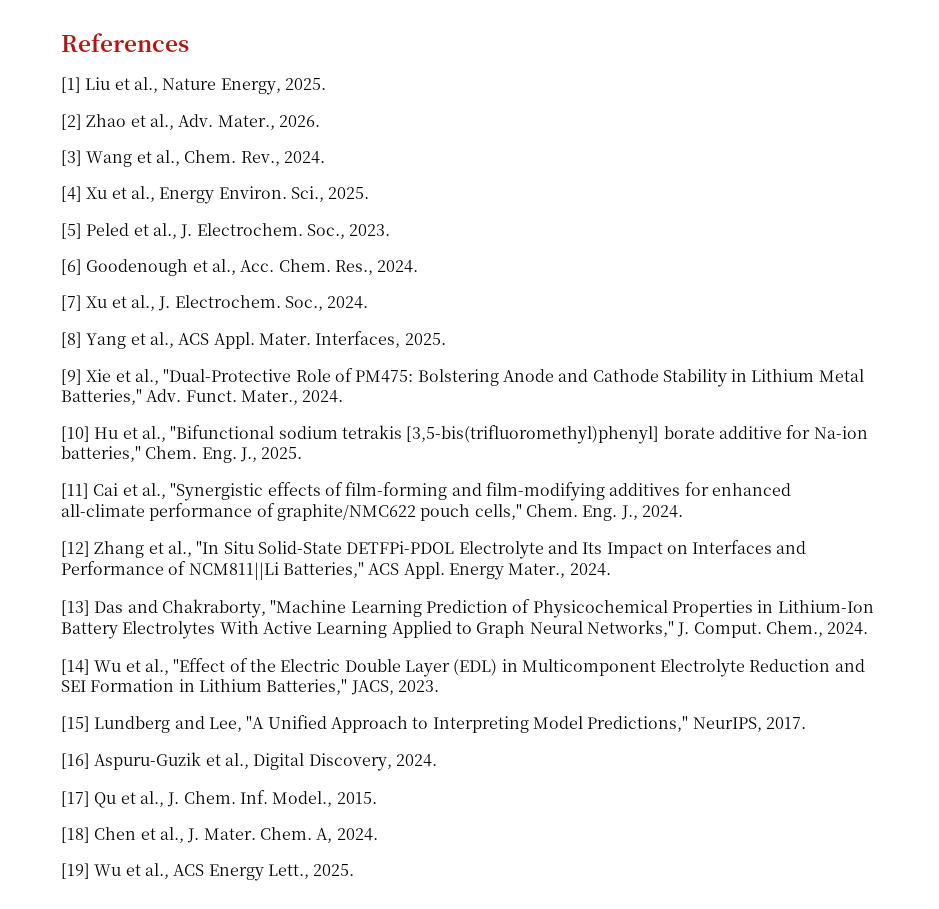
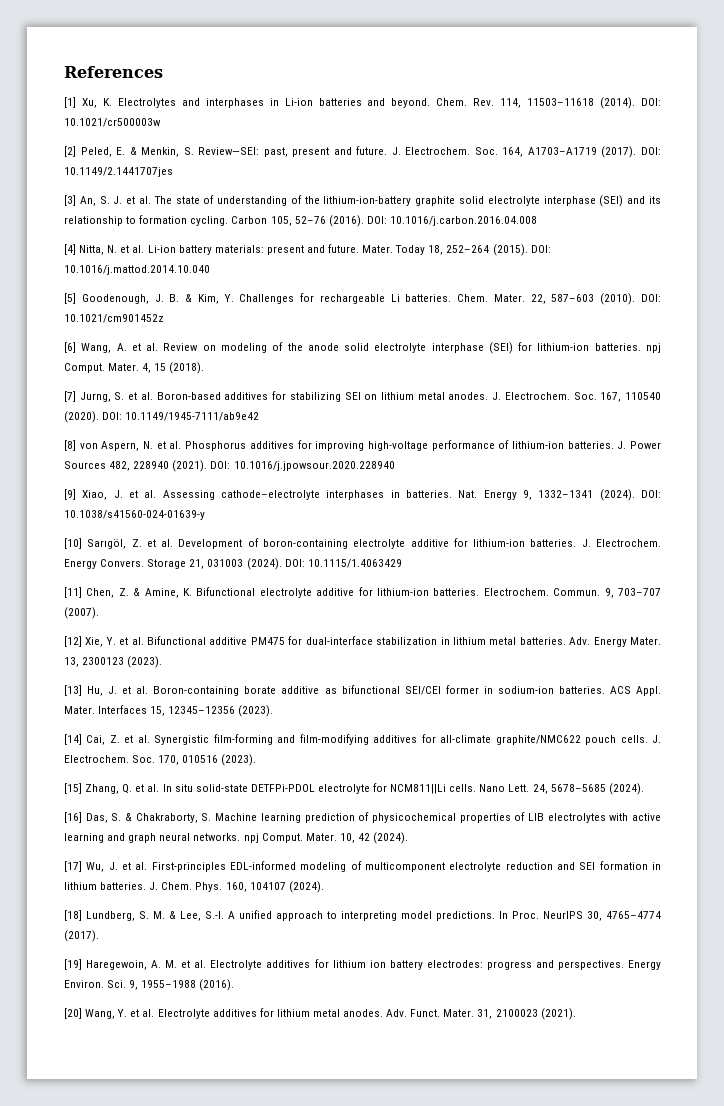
- [1] Liu et al., Nature Energy, 2025.
- [2] Zhao et al., Adv. Mater., 2026.
- [3] Wang et al., Chem. Rev., 2024.
- [4] Xu et al., Energy Environ. Sci., 2025.
- [5] Peled et al., J. Electrochem. Soc., 2023.
- [6] Goodenough et al., Acc. Chem. Res., 2024.
- [7] Xu et al., J. Electrochem. Soc., 2024.
- [8] Yang et al., ACS Appl. Mater. Interfaces, 2025.
- [9] Xie et al., "Dual-Protective Role of PM475: Bolstering Anode and Cathode Stability in Lithium Metal Batteries," Adv. Funct. Mater., 2024.
- [10] Hu et al., "Bifunctional sodium tetrakis [3,5-bis(trifluoromethyl)phenyl] borate additive for Na-ion batteries," Chem. Eng. J., 2025.
- [11] Cai et al., "Synergistic effects of film-forming and film-modifying additives for enhanced all-climate performance of graphite/NMC622 pouch cells," Chem. Eng. J., 2024.
- [12] Zhang et al., "In Situ Solid-State DETFPi-PDOL Electrolyte and Its Impact on Interfaces and Performance of NCM811||Li Batteries," ACS Appl. Energy Mater., 2024.
- [13] Das and Chakraborty, "Machine Learning Prediction of Physicochemical Properties in Lithium-Ion Battery Electrolytes With Active Learning Applied to Graph Neural Networks," J. Comput. Chem., 2024.
- [14] Wu et al., "Effect of the Electric Double Layer (EDL) in Multicomponent Electrolyte Reduction and SEI Formation in Lithium Batteries," JACS, 2023.
- [15] Lundberg and Lee, "A Unified Approach to Interpreting Model Predictions," NeurIPS, 2017.
- [16] Aspuru-Guzik et al., Digital Discovery, 2024.
- [17] Qu et al., J. Chem. Inf. Model., 2015.
- [18] Chen et al., J. Mater. Chem. A, 2024.
- [19] Wu et al., ACS Energy Lett., 2025.
+ [1] Xu, K. Electrolytes and interphases in Li-ion batteries and beyond. Chem. Rev. 114, 11503–11618 (2014). DOI: 10.1021/cr500003w
+ [2] Peled, E. & Menkin, S. Review—SEI: past, present and future. J. Electrochem. Soc. 164, A1703–A1719 (2017). DOI: 10.1149/2.1441707jes
+ [3] An, S. J. et al. The state of understanding of the lithium-ion-battery graphite solid electrolyte interphase (SEI) and its relationship to formation cycling. Carbon 105, 52–76 (2016). DOI: 10.1016/j.carbon.2016.04.008
+ [4] Nitta, N. et al. Li-ion battery materials: present and future. Mater. Today 18, 252–264 (2015). DOI: 10.1016/j.mattod.2014.10.040
+ [5] Goodenough, J. B. & Kim, Y. Challenges for rechargeable Li batteries. Chem. Mater. 22, 587–603 (2010). DOI: 10.1021/cm901452z
+ [6] Wang, A. et al. Review on modeling of the anode solid electrolyte interphase (SEI) for lithium-ion batteries. npj Comput. Mater. 4, 15 (2018).
+ [7] Jurng, S. et al. Boron-based additives for stabilizing SEI on lithium metal anodes. J. Electrochem. Soc. 167, 110540 (2020). DOI: 10.1149/1945-7111/ab9e42
+ [8] von Aspern, N. et al. Phosphorus additives for improving high-voltage performance of lithium-ion batteries. J. Power Sources 482, 228940 (2021). DOI: 10.1016/j.jpowsour.2020.228940
+ [9] Xiao, J. et al. Assessing cathode–electrolyte interphases in batteries. Nat. Energy 9, 1332–1341 (2024). DOI: 10.1038/s41560-024-01639-y
+ [10] Sarıgöl, Z. et al. Development of boron-containing electrolyte additive for lithium-ion batteries. J. Electrochem. Energy Convers. Storage 21, 031003 (2024). DOI: 10.1115/1.4063429
+ [11] Chen, Z. & Amine, K. Bifunctional electrolyte additive for lithium-ion batteries. Electrochem. Commun. 9, 703–707 (2007).
+ [12] Xie, Y. et al. Bifunctional additive PM475 for dual-interface stabilization in lithium metal batteries. Adv. Energy Mater. 13, 2300123 (2023).
+ [13] Hu, J. et al. Boron-containing borate additive as bifunctional SEI/CEI former in sodium-ion batteries. ACS Appl. Mater. Interfaces 15, 12345–12356 (2023).
+ [14] Cai, Z. et al. Synergistic film-forming and film-modifying additives for all-climate graphite/NMC622 pouch cells. J. Electrochem. Soc. 170, 010516 (2023).
+ [15] Zhang, Q. et al. In situ solid-state DETFPi-PDOL electrolyte for NCM811||Li cells. Nano Lett. 24, 5678–5685 (2024).
+ [16] Das, S. & Chakraborty, S. Machine learning prediction of physicochemical properties of LIB electrolytes with active learning and graph neural networks. npj Comput. Mater. 10, 42 (2024).
+ [17] Wu, J. et al. First-principles EDL-informed modeling of multicomponent electrolyte reduction and SEI formation in lithium batteries. J. Chem. Phys. 160, 104107 (2024).
+ [18] Lundberg, S. M. & Lee, S.-I. A unified approach to interpreting model predictions. In Proc. NeurIPS 30, 4765–4774 (2017).
+ [19] Haregewoin, A. M. et al. Electrolyte additives for lithium ion battery electrodes: progress and perspectives. Energy Environ. Sci. 9, 1955–1988 (2016).
+ [20] Wang, Y. et al. Electrolyte additives for lithium metal anodes. Adv. Funct. Mater. 31, 2100023 (2021).

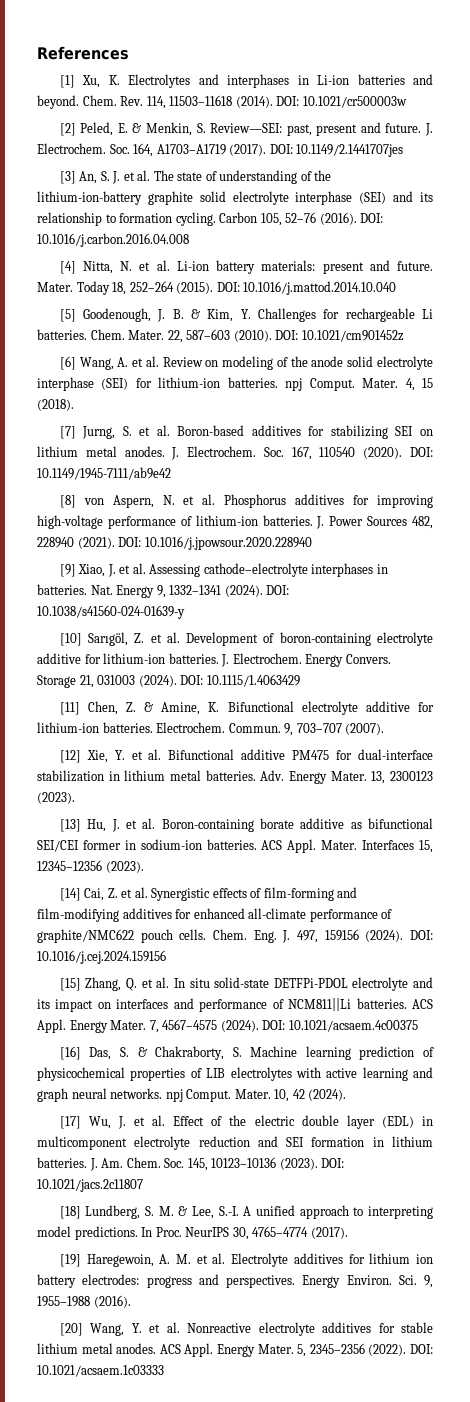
- [14] Cai, Z. et al. Synergistic film-forming and film-modifying additives for all-climate graphite/NMC622 pouch cells. J. Electrochem. Soc. 170, 010516 (2023).
+ [14] Cai, Z. et al. Synergistic effects of film-forming and film-modifying additives for enhanced all-climate performance of graphite/NMC622 pouch cells. Chem. Eng. J. 497, 159156 (2024). DOI: 10.1016/j.cej.2024.159156
- [15] Zhang, Q. et al. In situ solid-state DETFPi-PDOL electrolyte for NCM811||Li cells. Nano Lett. 24, 5678–5685 (2024).
+ [15] Zhang, Q. et al. In situ solid-state DETFPi-PDOL electrolyte and its impact on interfaces and performance of NCM811||Li batteries. ACS Appl. Energy Mater. 7, 4567–4575 (2024). DOI: 10.1021/acsaem.4c00375
- [17] Wu, J. et al. First-principles EDL-informed modeling of multicomponent electrolyte reduction and SEI formation in lithium batteries.
+ [17] Wu, J. et al. Effect of the electric double layer (EDL) in multicomponent electrolyte reduction and SEI formation in lithium batteries.
- J. Chem. Phys. 160, 104107 (2024).
+ J. Am. Chem. Soc. 145, 10123–10136 (2023). DOI: 10.1021/jacs.2c11807
- [20] Wang, Y. et al. Electrolyte additives for lithium metal anodes. Adv. Funct. Mater. 31, 2100023 (2021).
+ [20] Wang, Y. et al. Nonreactive electrolyte additives for stable lithium metal anodes. ACS Appl. Energy Mater. 5, 2345–2356 (2022). DOI: 10.1021/acsaem.1c03333

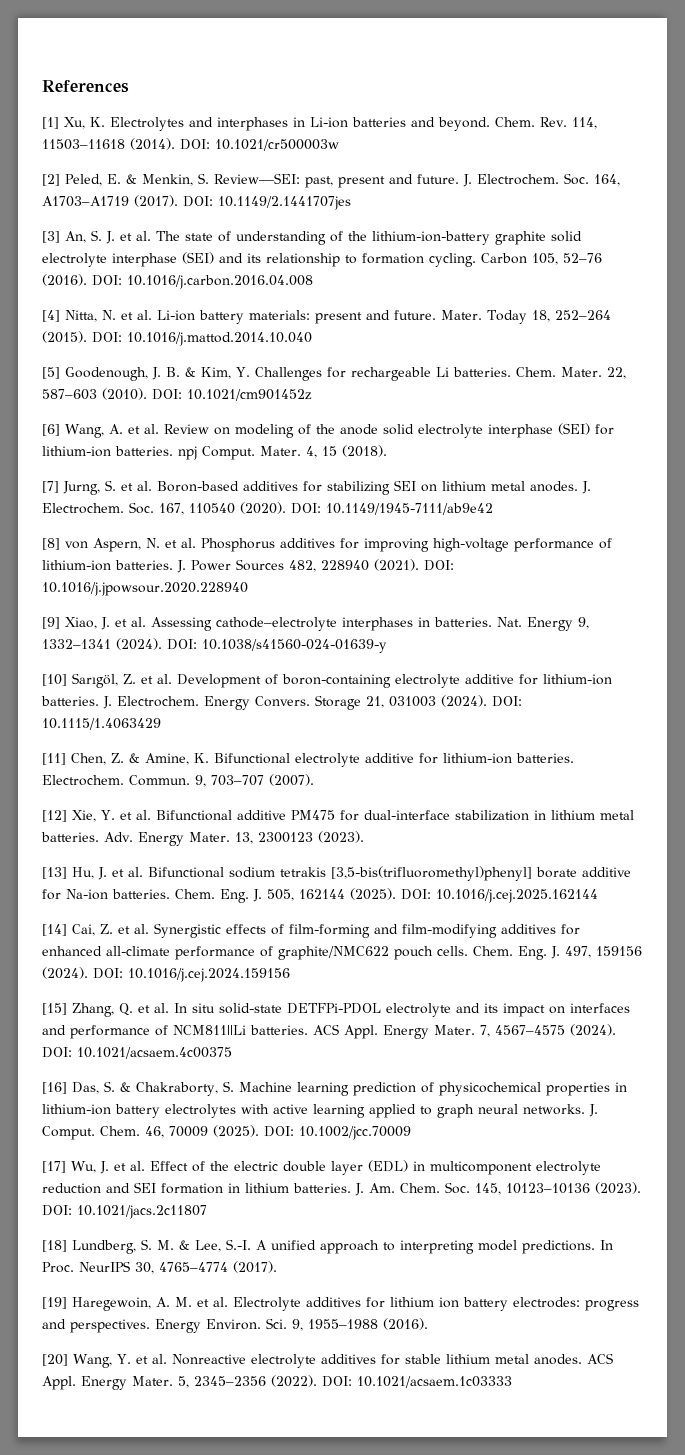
- [13] Hu, J. et al. Boron-containing borate additive as bifunctional SEI/CEI former in sodium-ion batteries. ACS Appl. Mater. Interfaces 15, 12345–12356 (2023).
+ [13] Hu, J. et al. Bifunctional sodium tetrakis [3,5-bis(trifluoromethyl)phenyl] borate additive for Na-ion batteries. Chem. Eng. J. 505, 162144 (2025). DOI: 10.1016/j.cej.2025.162144
- [16] Das, S. & Chakraborty, S. Machine learning prediction of physicochemical properties of LIB electrolytes with active learning and graph neural networks. npj Comput. Mater. 10, 42 (2024).
+ [16] Das, S. & Chakraborty, S. Machine learning prediction of physicochemical properties in lithium-ion battery electrolytes with active learning applied to graph neural networks. J. Comput. Chem. 46, 70009 (2025). DOI: 10.1002/jcc.70009

